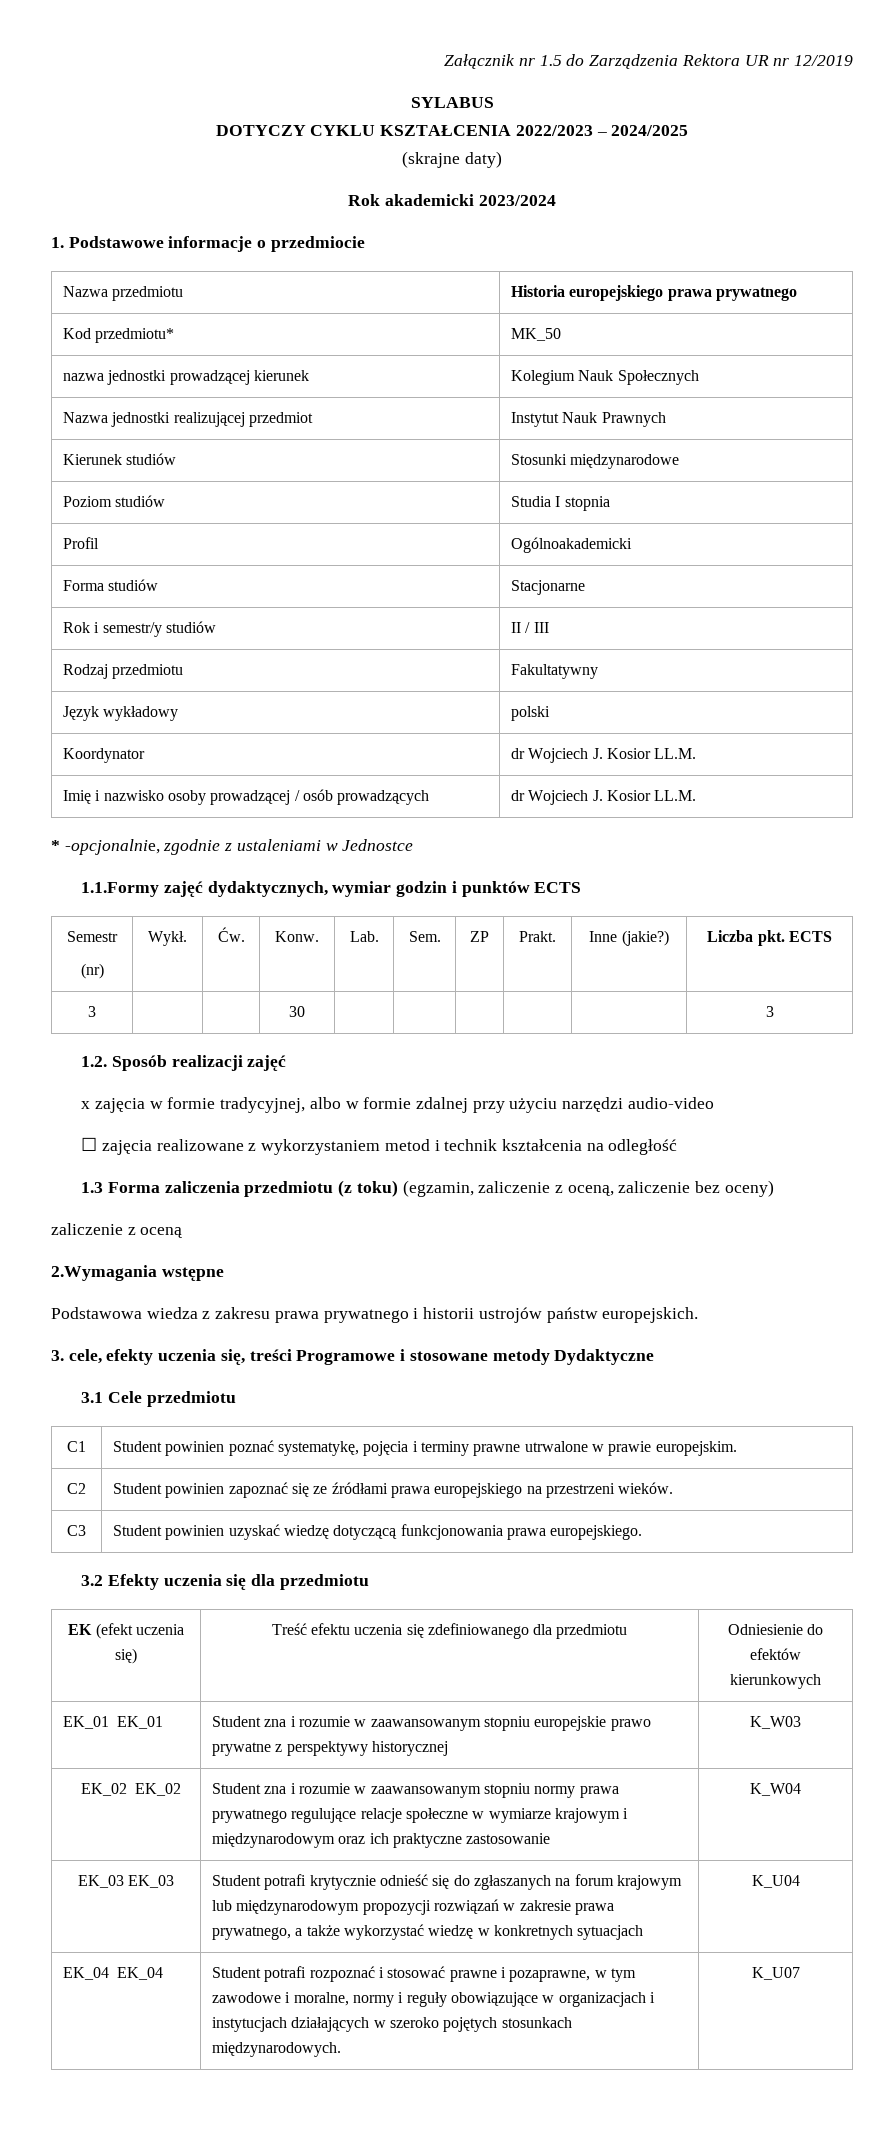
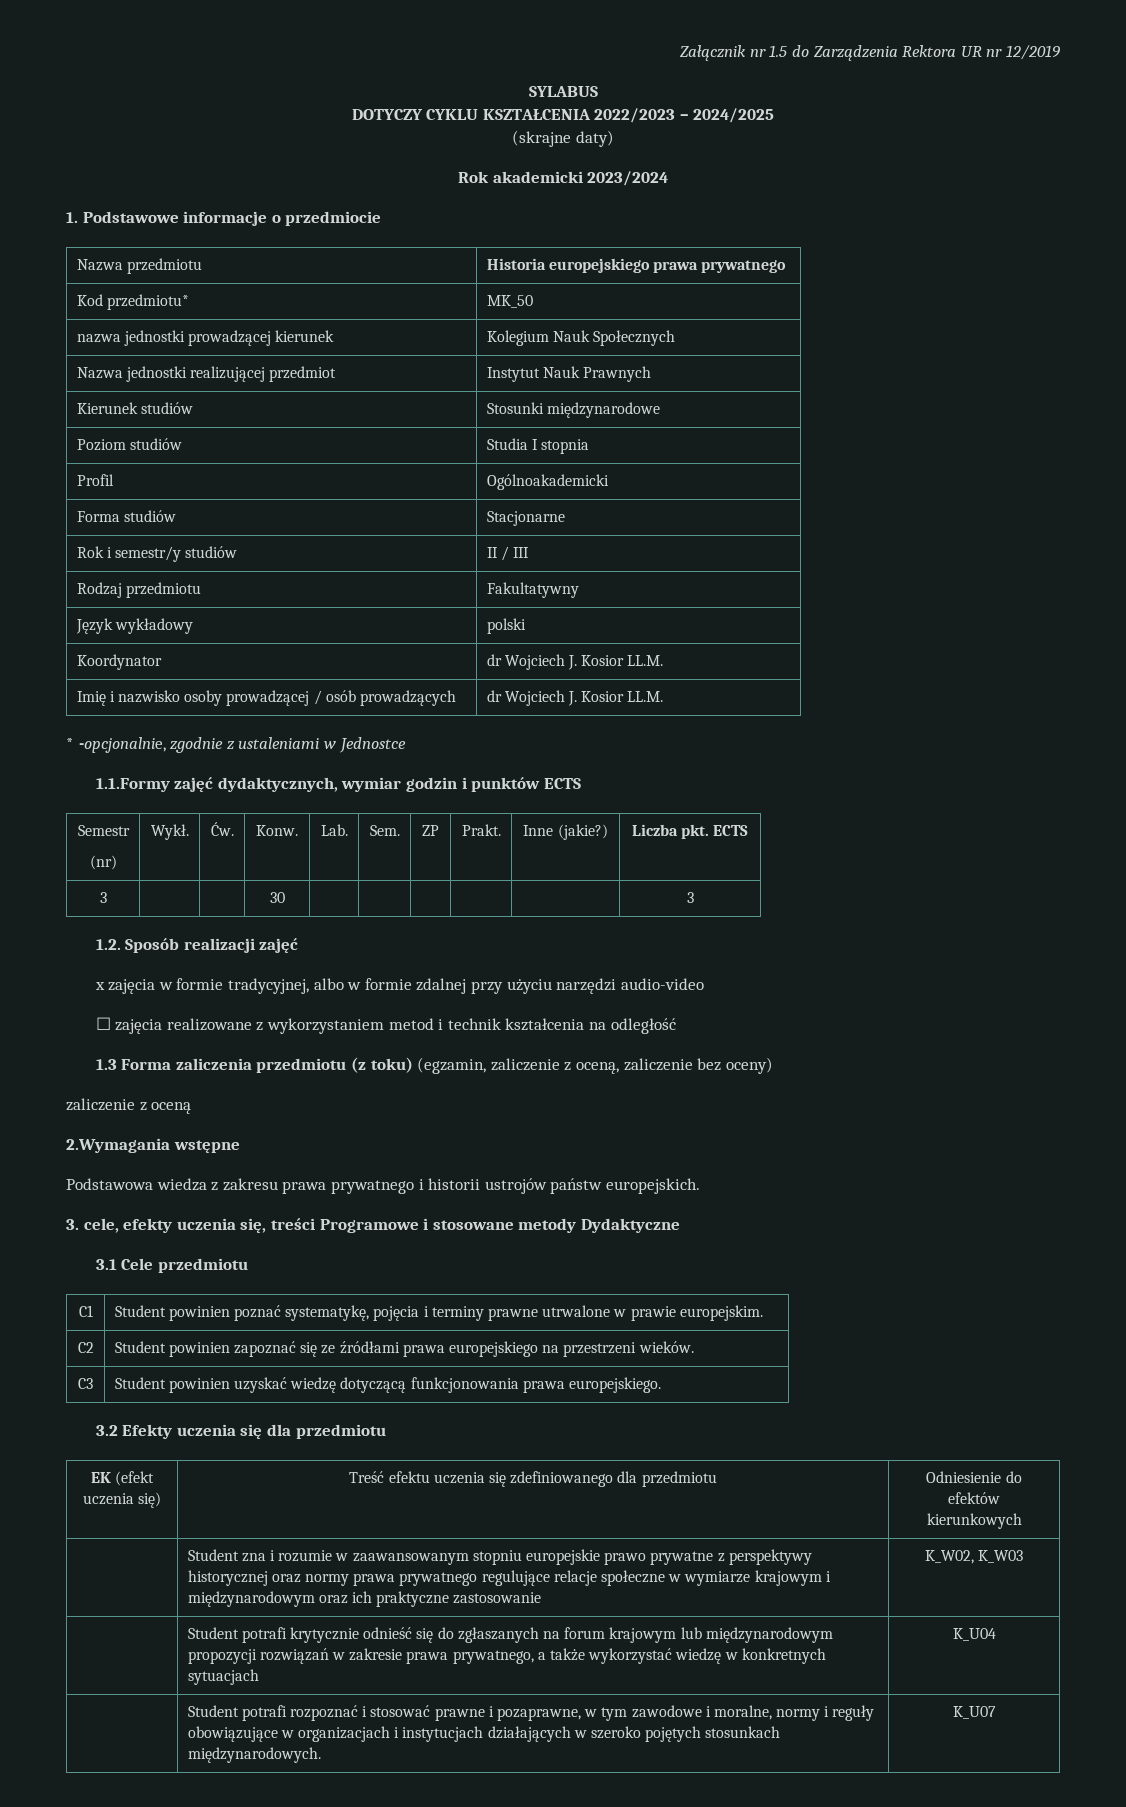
- EK_01 EK_01 | Student zna i rozumie w zaawansowanym stopniu europejskie prawo prywatne z perspektywy historycznej | K_W03
- EK_02 EK_02 | Student zna i rozumie w zaawansowanym stopniu normy prawa prywatnego regulujące relacje społeczne w wymiarze krajowym i międzynarodowym oraz ich praktyczne zastosowanie | K_W04
- EK_03 EK_03 | Student potrafi krytycznie odnieść się do zgłaszanych na forum krajowym lub międzynarodowym propozycji rozwiązań w zakresie prawa prywatnego, a także wykorzystać wiedzę w konkretnych sytuacjach | K_U04
+ | Student zna i rozumie w zaawansowanym stopniu europejskie prawo prywatne z perspektywy historycznej oraz normy prawa prywatnego regulujące relacje społeczne w wymiarze krajowym i międzynarodowym oraz ich praktyczne zastosowanie | K_W02, K_W03
+ | Student potrafi krytycznie odnieść się do zgłaszanych na forum krajowym lub międzynarodowym propozycji rozwiązań w zakresie prawa prywatnego, a także wykorzystać wiedzę w konkretnych sytuacjach | K_U04
- EK_04 EK_04 | Student potrafi rozpoznać i stosować prawne i pozaprawne, w tym zawodowe i moralne, normy i reguły obowiązujące w organizacjach i instytucjach działających w szeroko pojętych stosunkach międzynarodowych. | K_U07
+ | Student potrafi rozpoznać i stosować prawne i pozaprawne, w tym zawodowe i moralne, normy i reguły obowiązujące w organizacjach i instytucjach działających w szeroko pojętych stosunkach międzynarodowych. | K_U07

